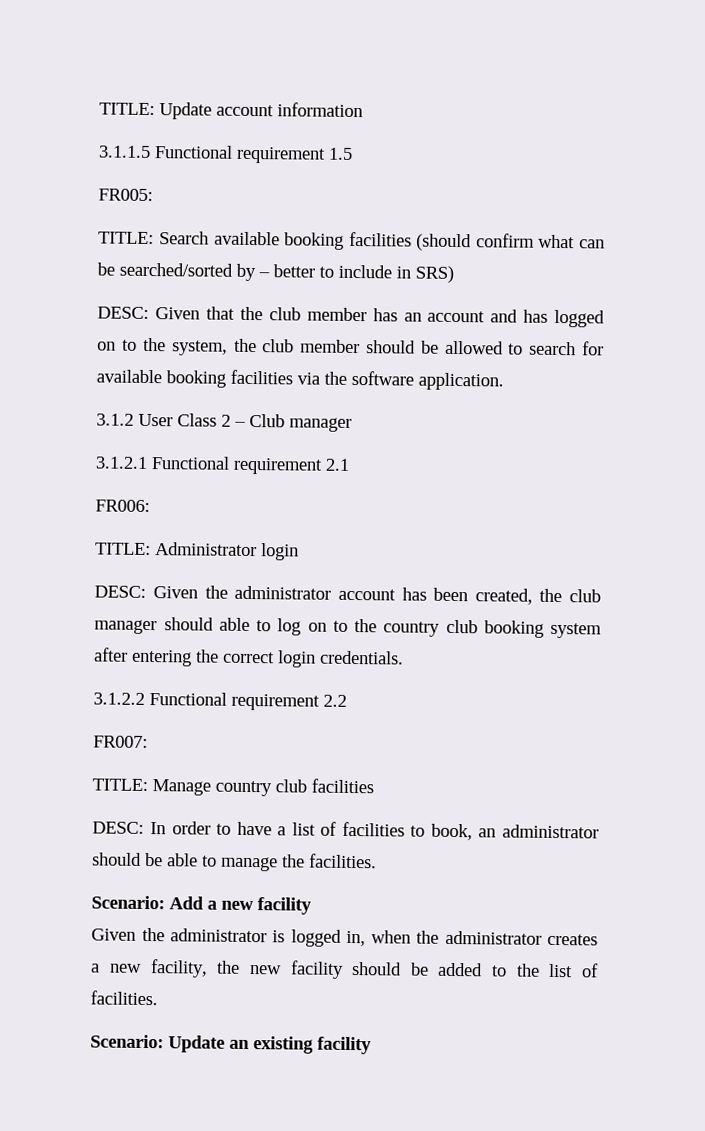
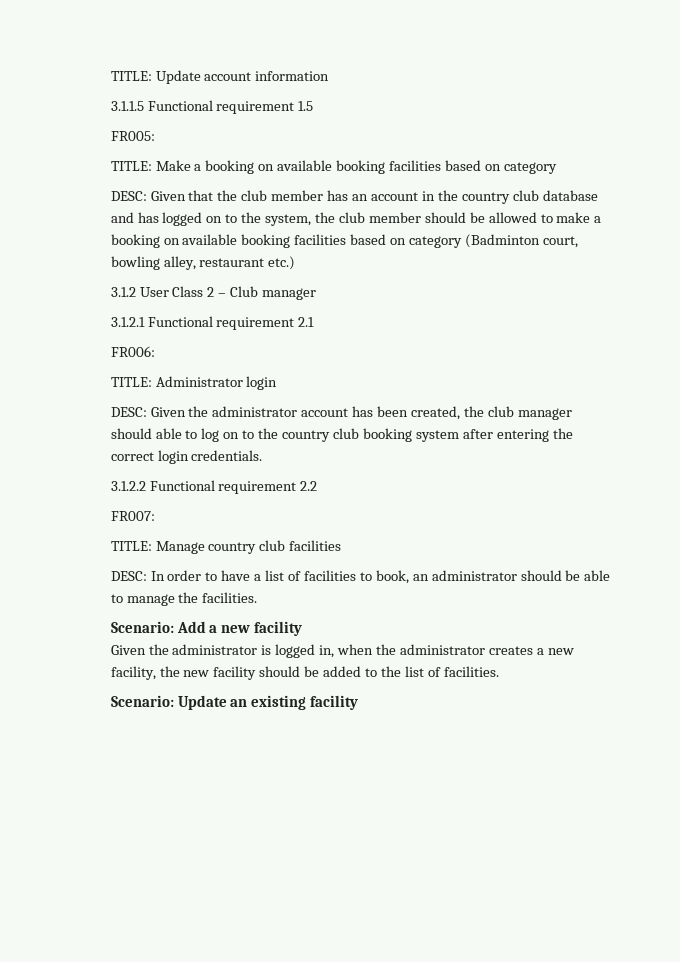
- TITLE: Search available booking facilities (should confirm what can be searched/sorted by – better to include in SRS)
+ TITLE: Make a booking on available booking facilities based on category
- DESC: Given that the club member has an account and has logged on to the system, the club member should be allowed to search for available booking facilities via the software application.
+ DESC: Given that the club member has an account in the country club database and has logged on to the system, the club member should be allowed to make a booking on available booking facilities based on category (Badminton court, bowling alley, restaurant etc.)

